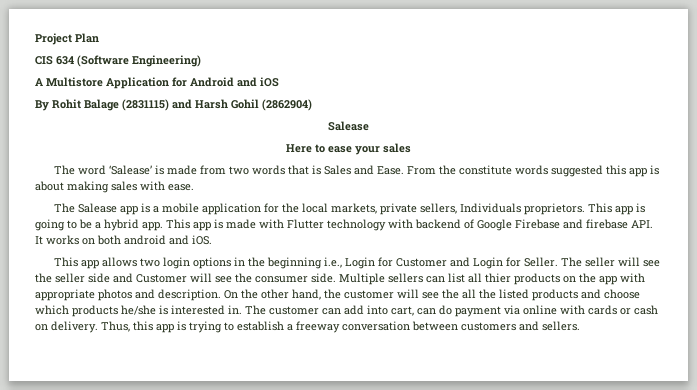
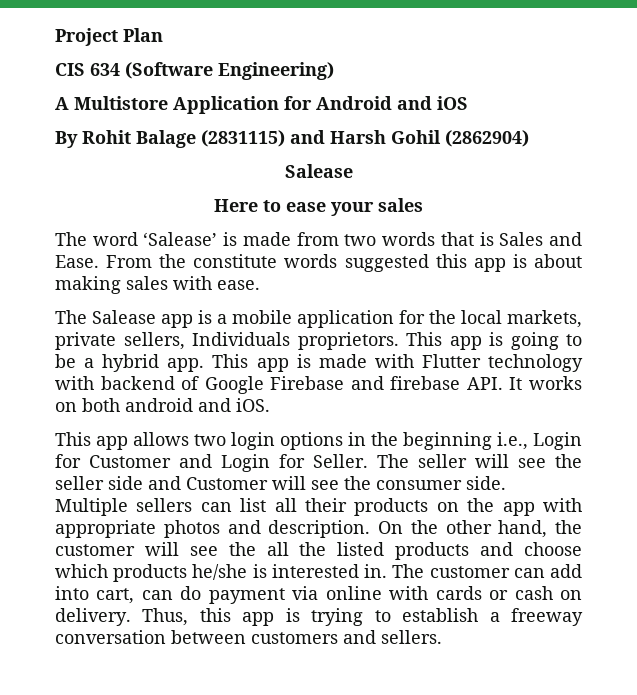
- Multiple sellers can list all thier products on the app with appropriate photos and description.
+ Multiple sellers can list all their products on the app with appropriate photos and description.

